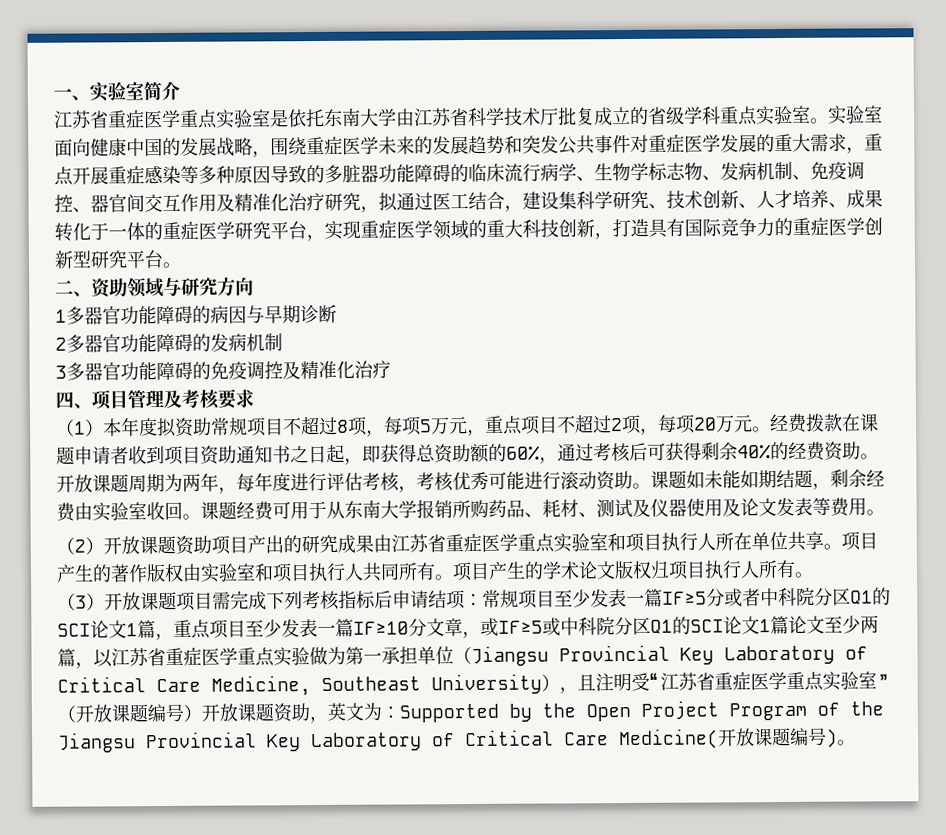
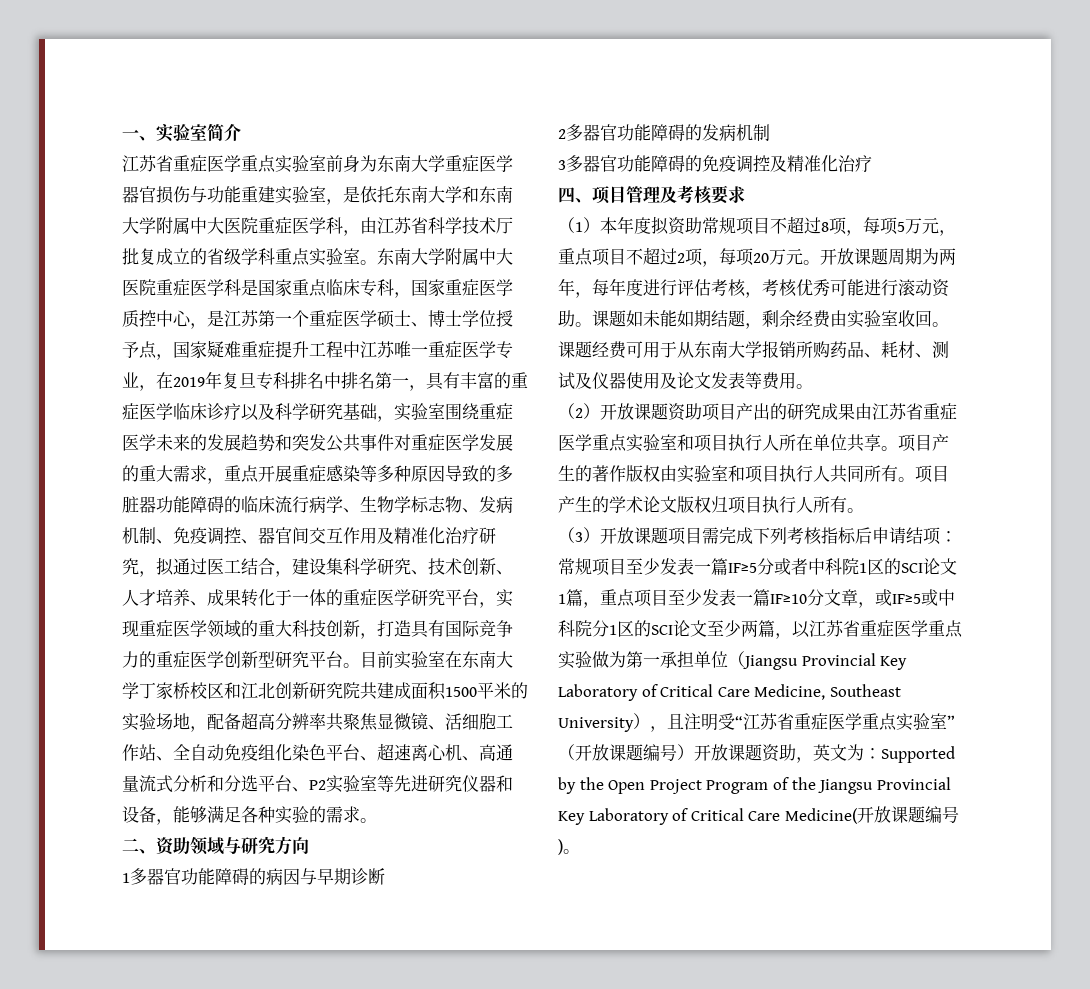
- 江苏省重症医学重点实验室是依托东南大学由江苏省科学技术厅批复成立的省级学科重点实验室。
+ 江苏省重症医学重点实验室前身为东南大学重症医学器官损伤与功能重建实验室，是依托东南大学和东南大学附属中大医院重症医学科，由江苏省科学技术厅批复成立的省级学科重点实验室。
- 实验室面向健康中国的发展战略，围绕重症医学未来的发展趋势和突发公共事件对重症医学发展的重大需求，重点开展重症感染等多种原因导致的多脏器功能障碍的临床流行病学、生物学标志物、发病机制、免疫调控、器官间交互作用及精准化治疗研究，拟通过医工结合，建设集科学研究、技术创新、人才培养、成果转化于一体的重症医学研究平台，实现重症医学领域的重大科技创新，打造具有国际竞争力的重症医学创新型研究平台。
+ 东南大学附属中大医院重症医学科是国家重点临床专科，国家重症医学质控中心，是江苏第一个重症医学硕士、博士学位授予点，国家疑难重症提升工程中江苏唯一重症医学专业，在2019年复旦专科排名中排名第一，具有丰富的重症医学临床诊疗以及科学研究基础，实验室围绕重症医学未来的发展趋势和突发公共事件对重症医学发展的重大需求，重点开展重症感染等多种原因导致的多脏器功能障碍的临床流行病学、生物学标志物、发病机制、免疫调控、器官间交互作用及精准化治疗研究，拟通过医工结合，建设集科学研究、技术创新、人才培养、成果转化于一体的重症医学研究平台，实现重症医学领域的重大科技创新，打造具有国际竞争力的重症医学创新型研究平台。目前实验室在东南大学丁家桥校区和江北创新研究院共建成面积1500平米的实验场地，配备超高分辨率共聚焦显微镜、活细胞工作站、全自动免疫组化染色平台、超速离心机、高通量流式分析和分选平台、P2实验室等先进研究仪器和设备，能够满足各种实验的需求。
- 经费拨款在课题申请者收到项目资助通知书之日起，即获得总资助额的60%，通过考核后可获得剩余40%的经费资助。
- 常规项目至少发表一篇IF≥5分或者中科院分区Q1的SCI论文1篇，重点项目至少发表一篇IF≥10分文章，或IF≥5或中科院分区Q1的SCI论文1篇论文至少两篇，以江苏省重症医学重点实验做为第一承担单位（Jiangsu Provincial Key Laboratory of Critical Care Medicine, Southeast University），且注明受“江苏省重症医学重点实验室”（开放课题编号）开放课题资助，英文为：
+ 常规项目至少发表一篇IF≥5分或者中科院1区的SCI论文1篇，重点项目至少发表一篇IF≥10分文章，或IF≥5或中科院分1区的SCI论文至少两篇，以江苏省重症医学重点实验做为第一承担单位（Jiangsu Provincial Key Laboratory of Critical Care Medicine, Southeast University），且注明受“江苏省重症医学重点实验室”（开放课题编号）开放课题资助，英文为：

